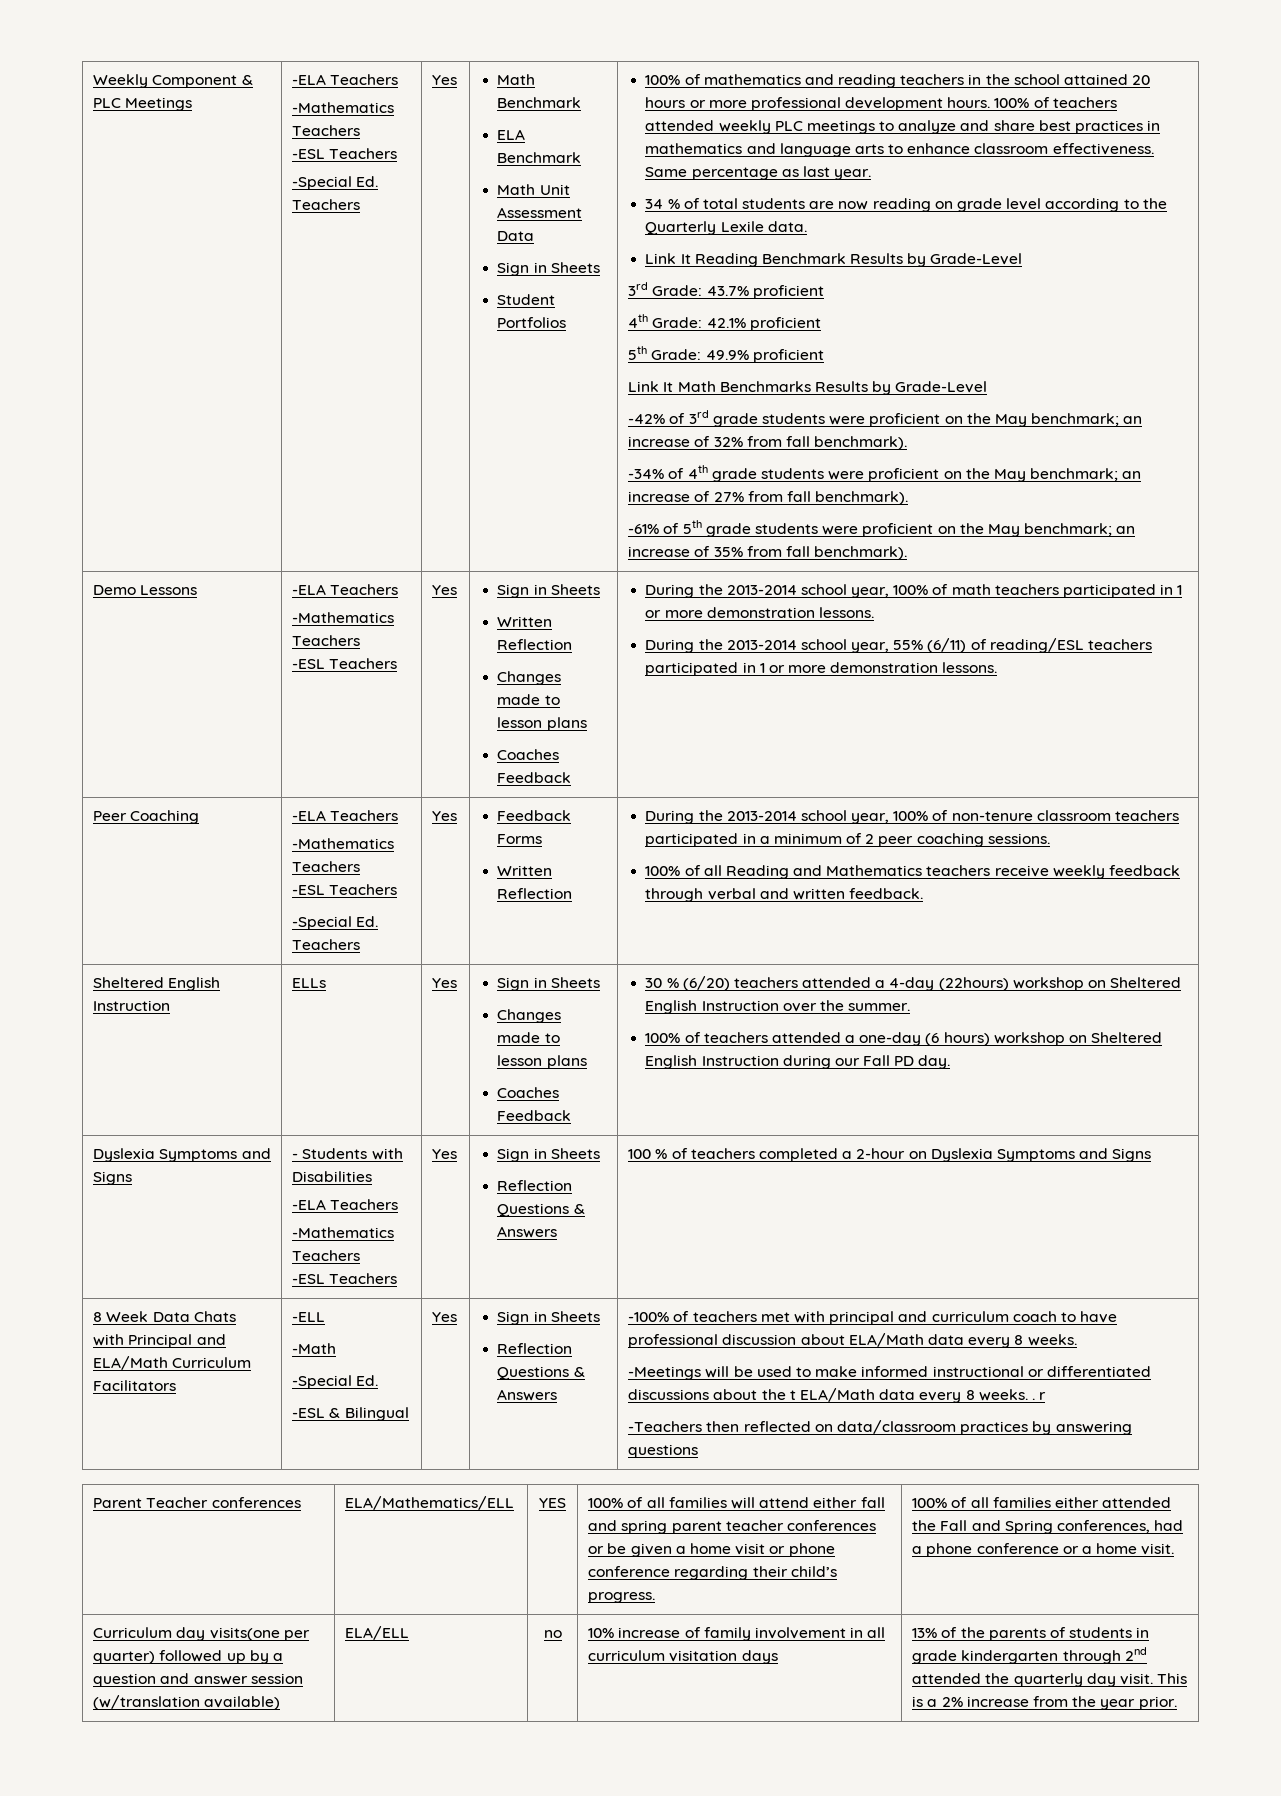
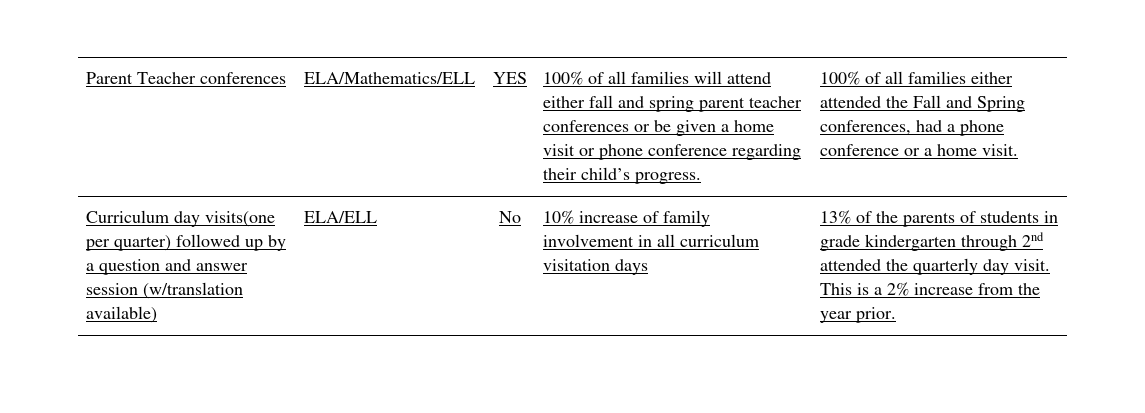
- Weekly Component & PLC Meetings | -ELA Teachers
- -Mathematics Teachers
- -ESL Teachers
- -Special Ed. Teachers | Yes | Math Benchmark
- ELA Benchmark
- Math Unit Assessment Data
- Sign in Sheets
- Student Portfolios | 100% of mathematics and reading teachers in the school attained 20 hours or more professional development hours. 100% of teachers attended weekly PLC meetings to analyze and share best practices in mathematics and language arts to enhance classroom effectiveness. Same percentage as last year.
- 34 % of total students are now reading on grade level according to the Quarterly Lexile data.
- Link It Reading Benchmark Results by Grade-Level
- 3rd Grade: 43.7% proficient
- 4th Grade: 42.1% proficient
- 5th Grade: 49.9% proficient
- Link It Math Benchmarks Results by Grade-Level
- -42% of 3rd grade students were proficient on the May benchmark; an increase of 32% from fall benchmark).
- -34% of 4th grade students were proficient on the May benchmark; an increase of 27% from fall benchmark).
- -61% of 5th grade students were proficient on the May benchmark; an increase of 35% from fall benchmark).
- Demo Lessons | -ELA Teachers
- -Mathematics Teachers
- -ESL Teachers | Yes | Sign in Sheets
- Written Reflection
- Changes made to lesson plans
- Coaches Feedback | During the 2013-2014 school year, 100% of math teachers participated in 1 or more demonstration lessons.
- During the 2013-2014 school year, 55% (6/11) of reading/ESL teachers participated in 1 or more demonstration lessons.
- Peer Coaching | -ELA Teachers
- -Mathematics Teachers
- -ESL Teachers
- -Special Ed. Teachers | Yes | Feedback Forms
- Written Reflection | During the 2013-2014 school year, 100% of non-tenure classroom teachers participated in a minimum of 2 peer coaching sessions.
- 100% of all Reading and Mathematics teachers receive weekly feedback through verbal and written feedback.
- Sheltered English Instruction | ELLs | Yes | Sign in Sheets
- Changes made to lesson plans
- Coaches Feedback | 30 % (6/20) teachers attended a 4-day (22hours) workshop on Sheltered English Instruction over the summer.
- 100% of teachers attended a one-day (6 hours) workshop on Sheltered English Instruction during our Fall PD day.
- Dyslexia Symptoms and Signs | - Students with Disabilities
- -ELA Teachers
- -Mathematics Teachers
- -ESL Teachers | Yes | Sign in Sheets
- Reflection Questions & Answers | 100 % of teachers completed a 2-hour on Dyslexia Symptoms and Signs
- 8 Week Data Chats with Principal and ELA/Math Curriculum Facilitators | -ELL
- -Math
- -Special Ed.
- -ESL & Bilingual | Yes | Sign in Sheets
- Reflection Questions & Answers | -100% of teachers met with principal and curriculum coach to have professional discussion about ELA/Math data every 8 weeks.
- -Meetings will be used to make informed instructional or differentiated discussions about the t ELA/Math data every 8 weeks. . r
- -Teachers then reflected on data/classroom practices by answering questions
- no
+ No

